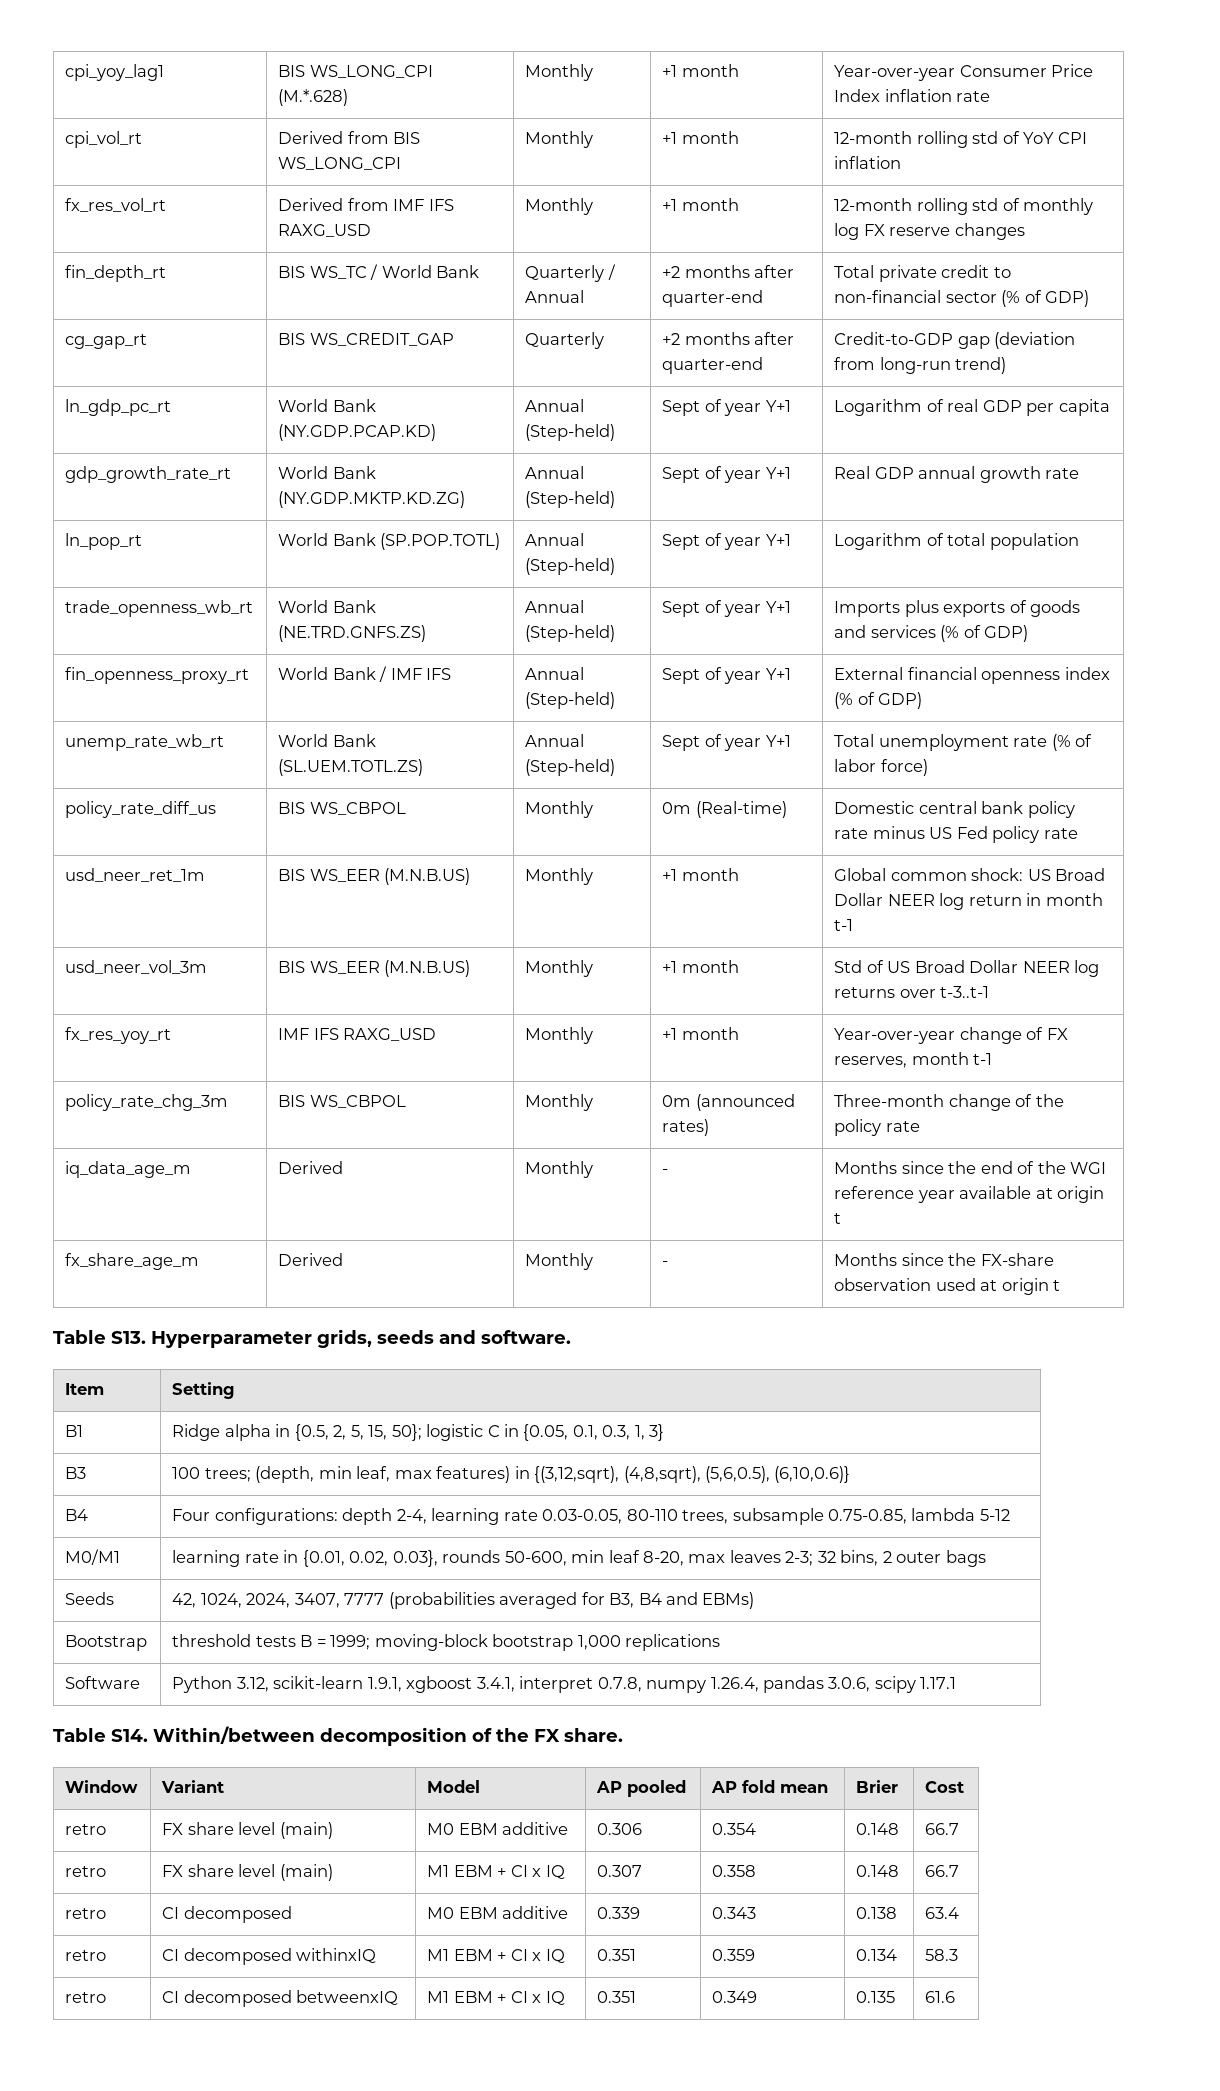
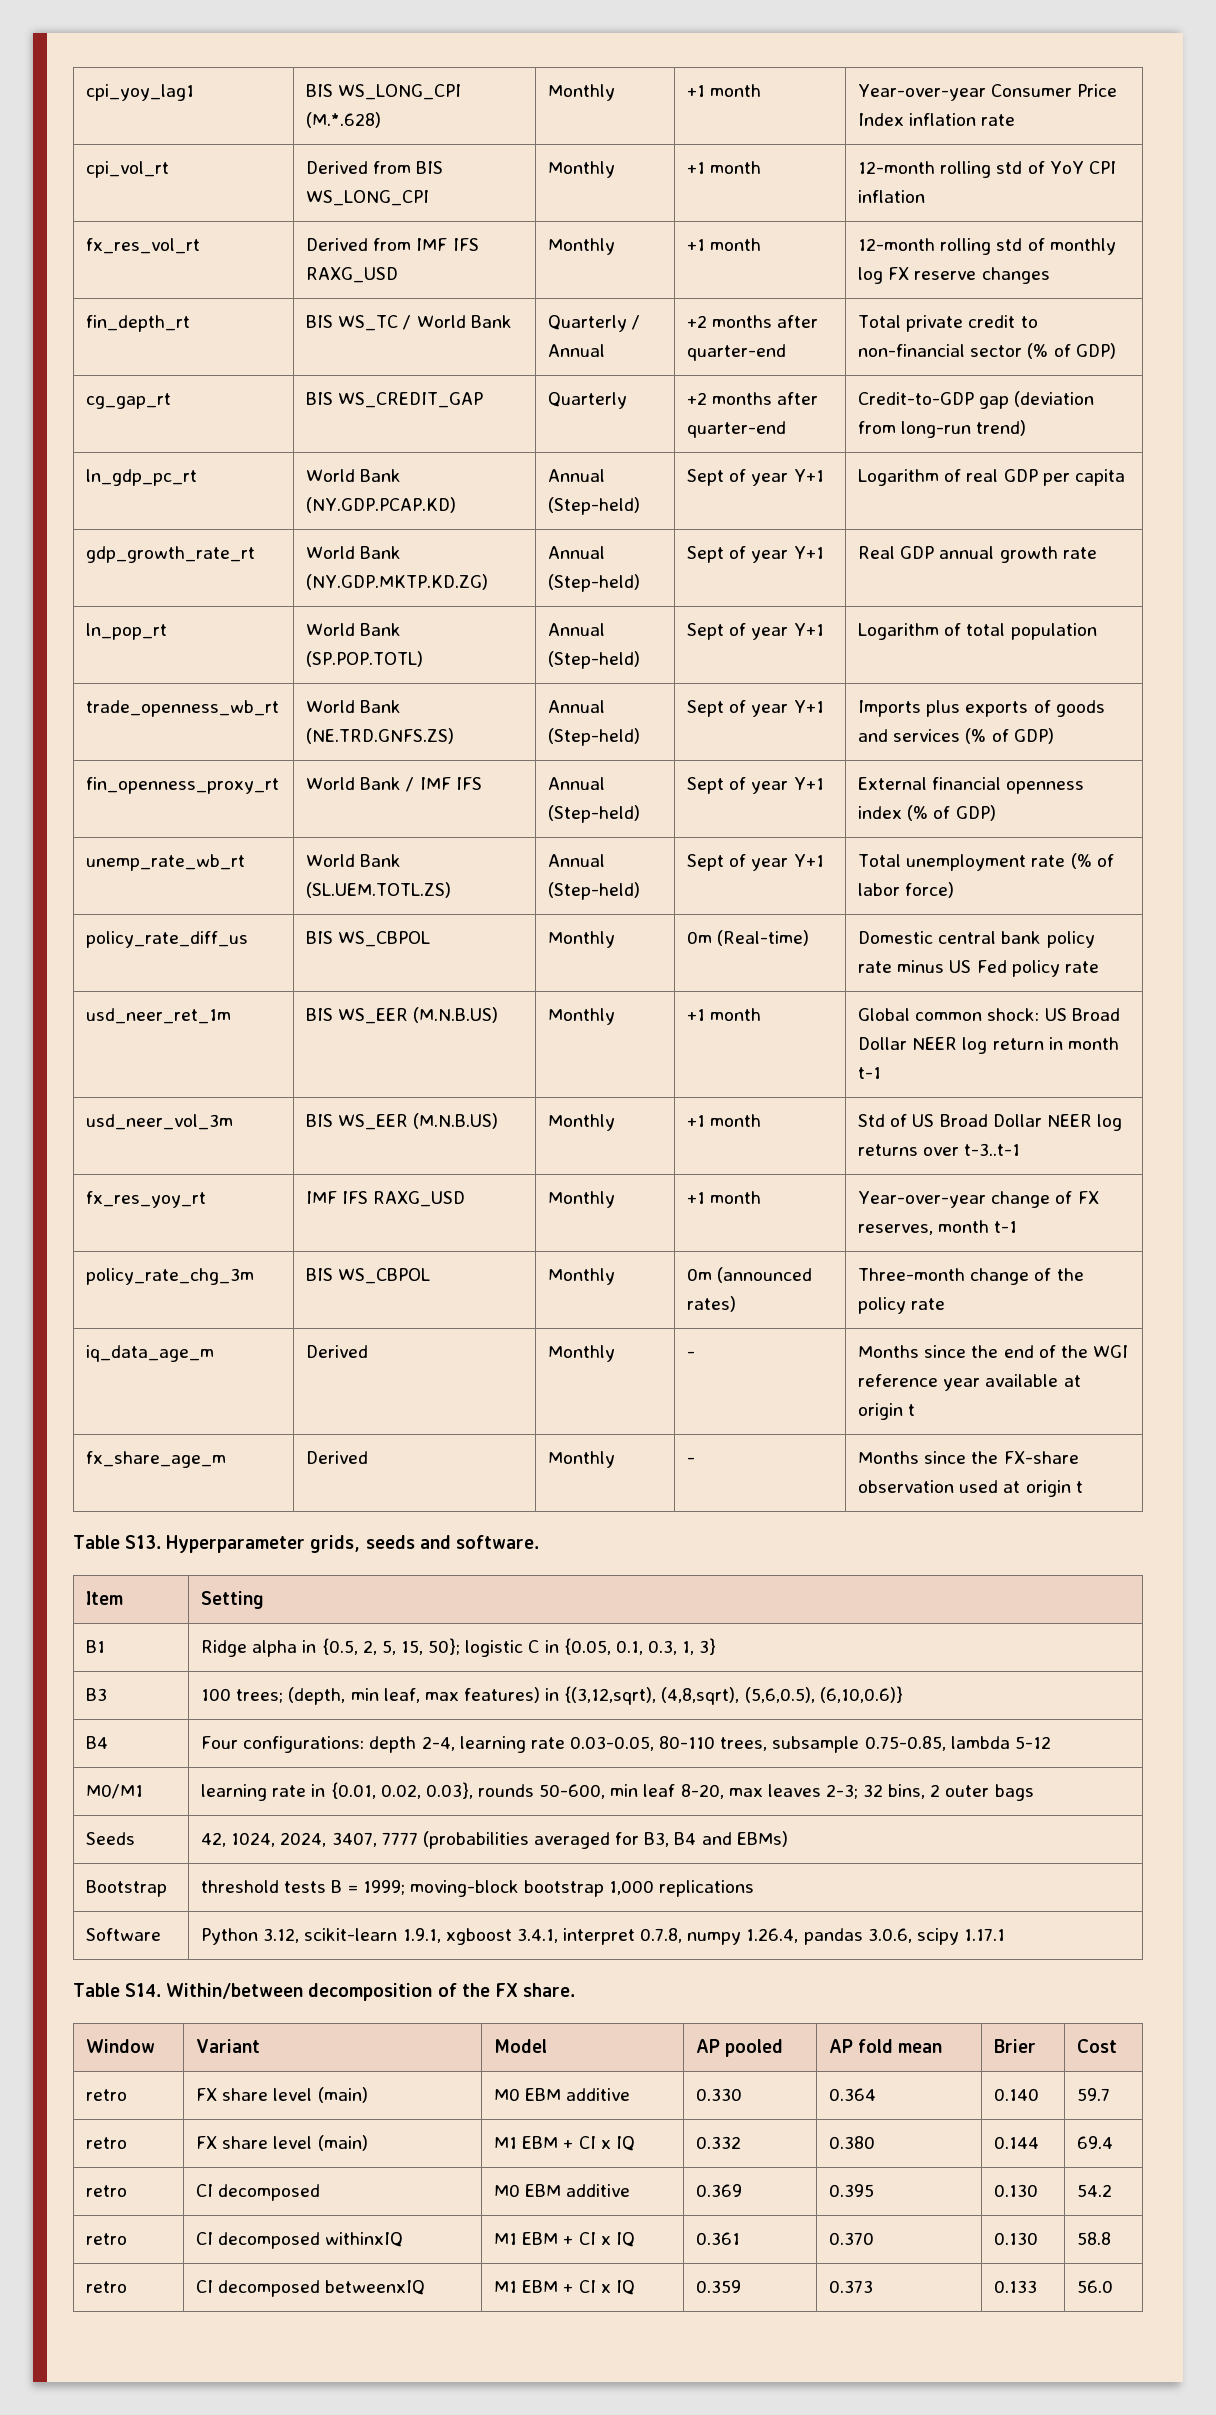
- retro | FX share level (main) | M0 EBM additive | 0.306 | 0.354 | 0.148 | 66.7
+ retro | FX share level (main) | M0 EBM additive | 0.330 | 0.364 | 0.140 | 59.7
- retro | FX share level (main) | M1 EBM + CI x IQ | 0.307 | 0.358 | 0.148 | 66.7
+ retro | FX share level (main) | M1 EBM + CI x IQ | 0.332 | 0.380 | 0.144 | 69.4
- retro | CI decomposed | M0 EBM additive | 0.339 | 0.343 | 0.138 | 63.4
+ retro | CI decomposed | M0 EBM additive | 0.369 | 0.395 | 0.130 | 54.2
- retro | CI decomposed withinxIQ | M1 EBM + CI x IQ | 0.351 | 0.359 | 0.134 | 58.3
+ retro | CI decomposed withinxIQ | M1 EBM + CI x IQ | 0.361 | 0.370 | 0.130 | 58.8
- retro | CI decomposed betweenxIQ | M1 EBM + CI x IQ | 0.351 | 0.349 | 0.135 | 61.6
+ retro | CI decomposed betweenxIQ | M1 EBM + CI x IQ | 0.359 | 0.373 | 0.133 | 56.0

